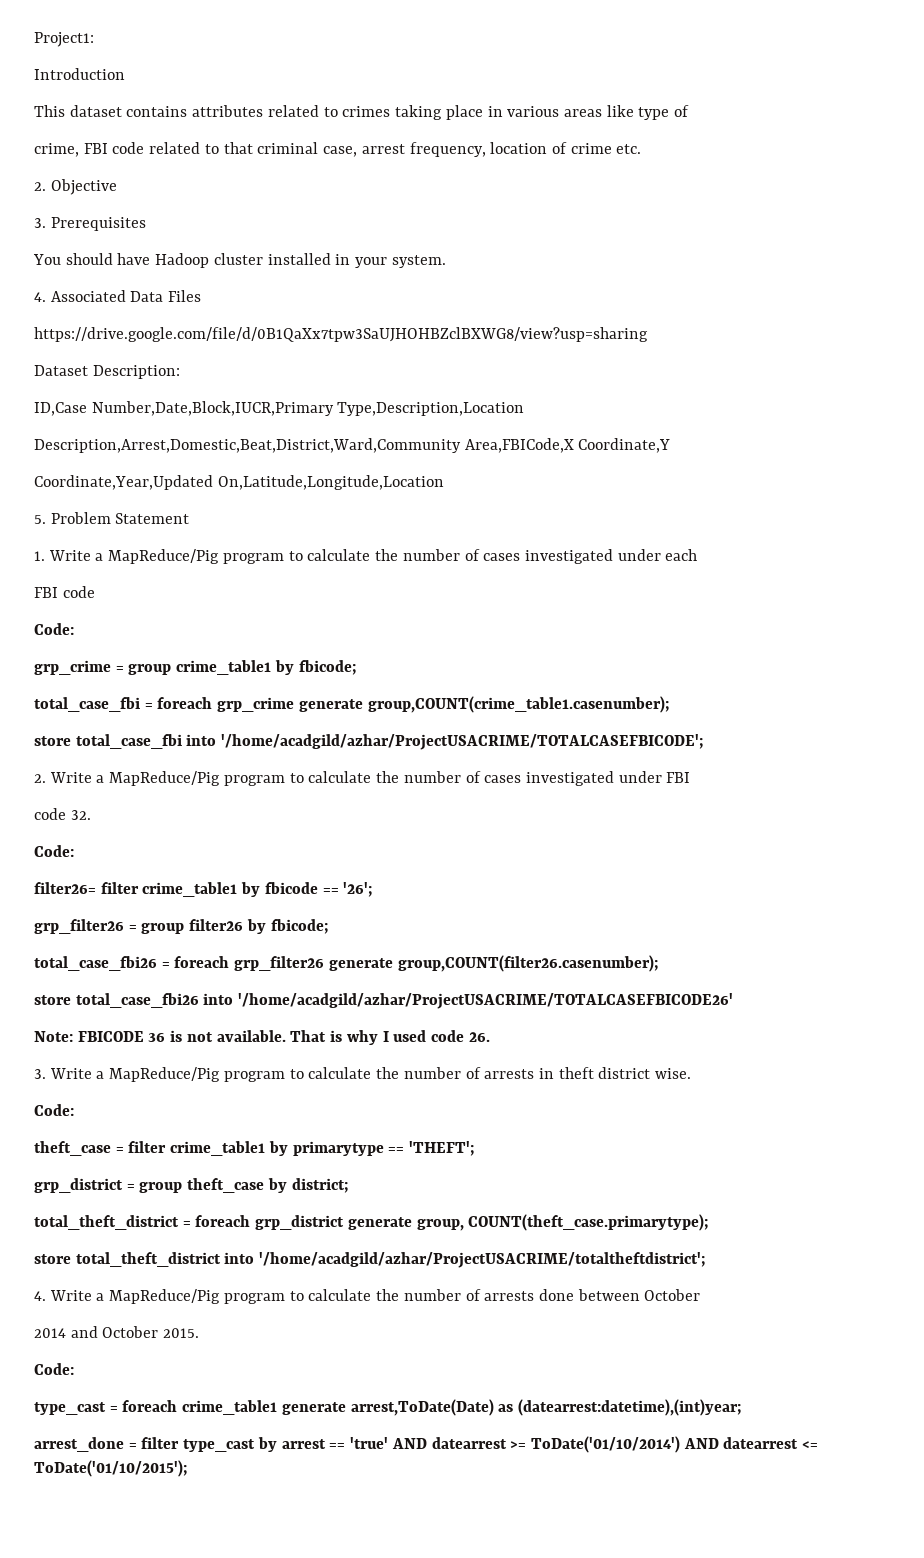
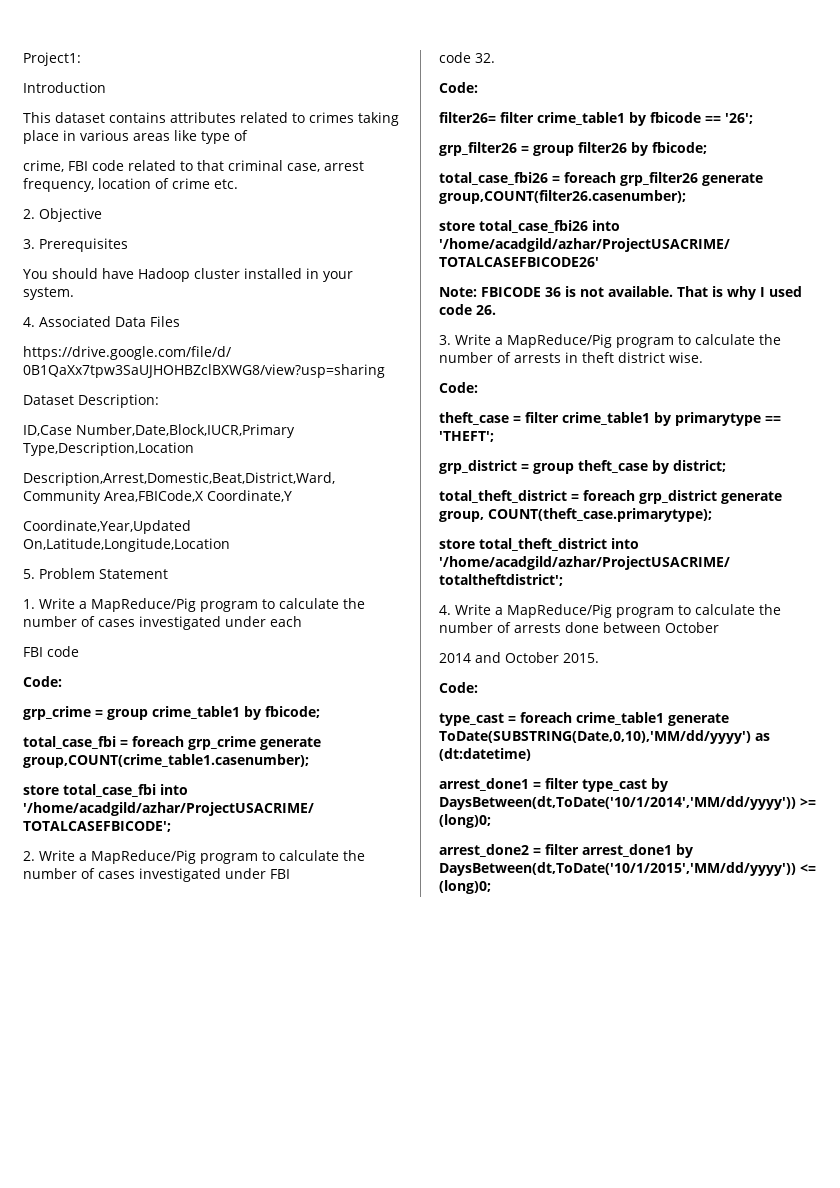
- type_cast = foreach crime_table1 generate arrest,ToDate(Date) as (datearrest:datetime),(int)year;
- arrest_done = filter type_cast by arrest == 'true' AND datearrest >= ToDate('01/10/2014') AND datearrest <= ToDate('01/10/2015');
+ type_cast = foreach crime_table1 generate ToDate(SUBSTRING(Date,0,10),'MM/dd/yyyy') as (dt:datetime)
+ arrest_done1 = filter type_cast by DaysBetween(dt,ToDate('10/1/2014','MM/dd/yyyy')) >= (long)0;
+ arrest_done2 = filter arrest_done1 by DaysBetween(dt,ToDate('10/1/2015','MM/dd/yyyy')) <= (long)0;

